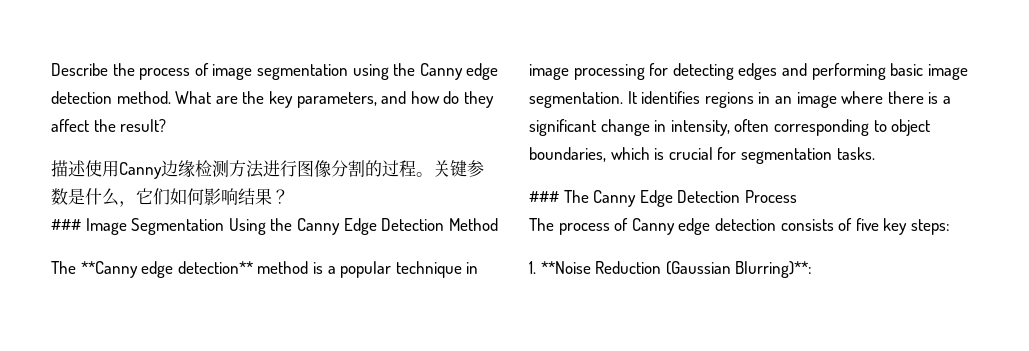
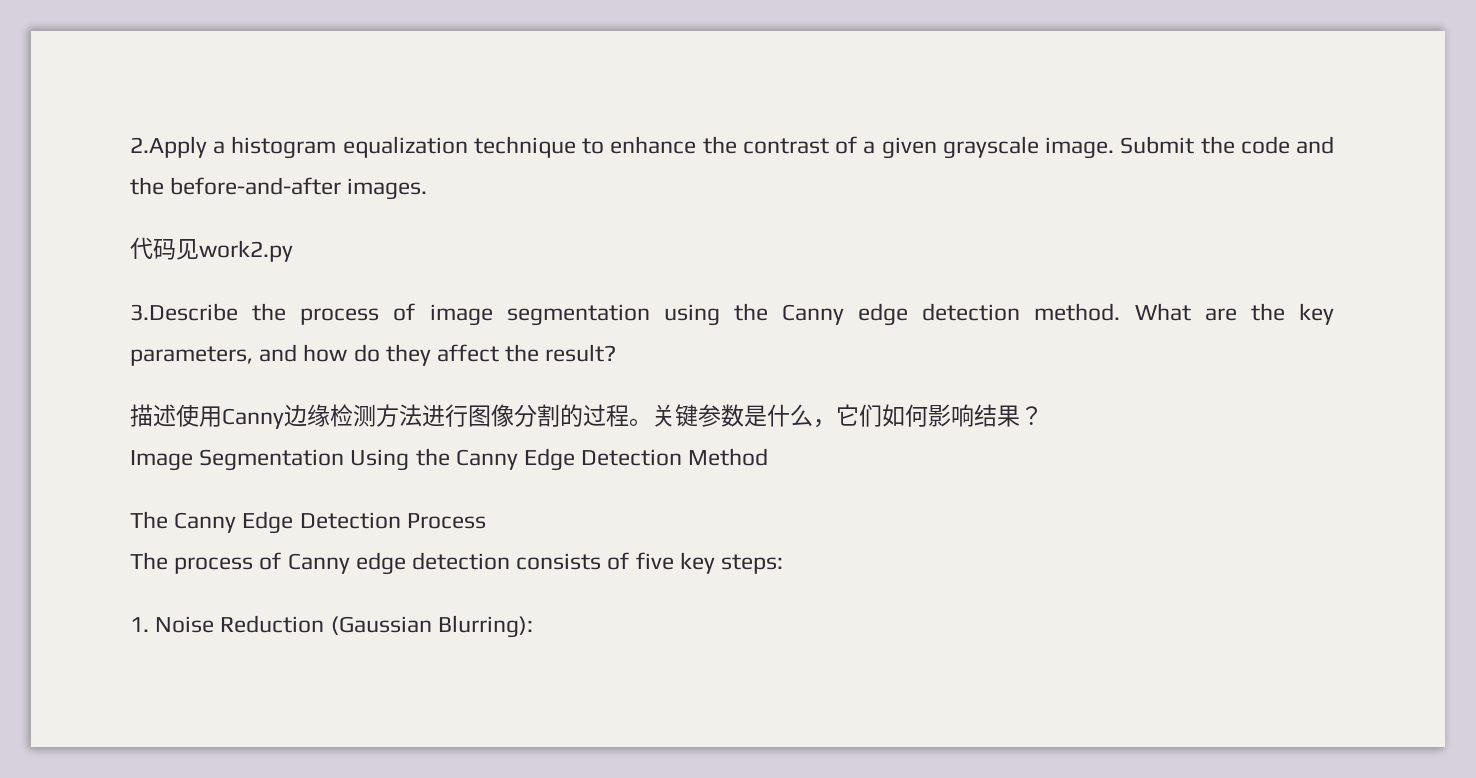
- Describe the process of image segmentation using the Canny edge detection method.
+ 2.Apply a histogram equalization technique to enhance the contrast of a given grayscale image. Submit the code and the before-and-after images.
+ 代码见work2.py
+ 3.Describe the process of image segmentation using the Canny edge detection method.
- ### Image Segmentation Using the Canny Edge Detection Method
+ Image Segmentation Using the Canny Edge Detection Method
- The **Canny edge detection** method is a popular technique in image processing for detecting edges and performing basic image segmentation. It identifies regions in an image where there is a significant change in intensity, often corresponding to object boundaries, which is crucial for segmentation tasks.
- ### The Canny Edge Detection Process
+ The Canny Edge Detection Process
- 1. **Noise Reduction (Gaussian Blurring)**:
+ 1. Noise Reduction (Gaussian Blurring):

